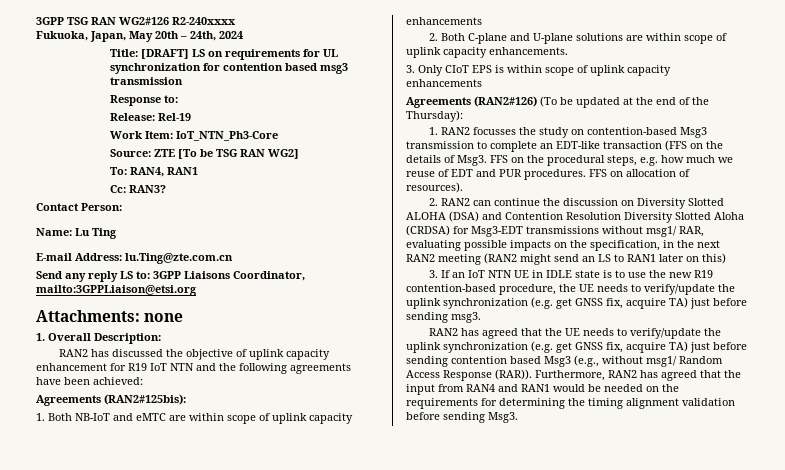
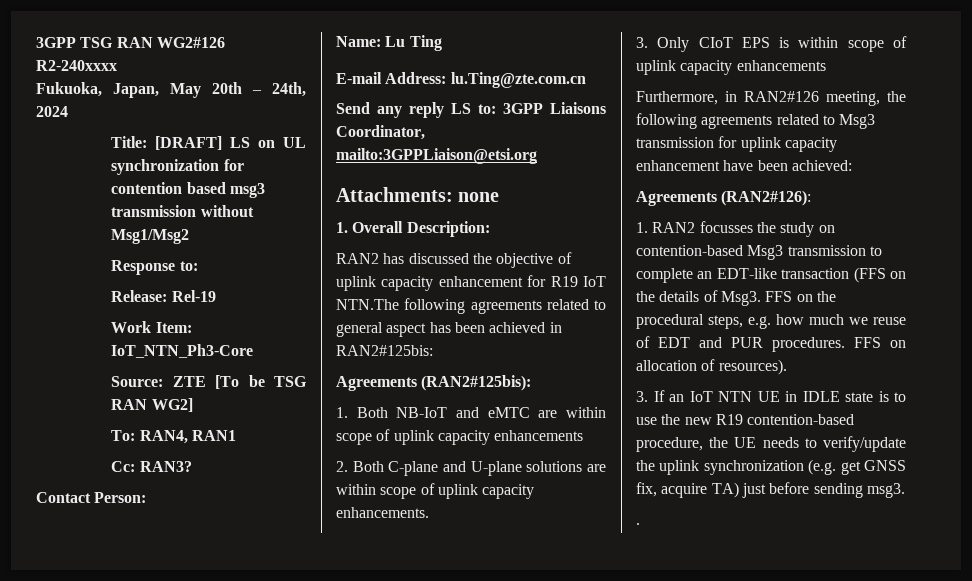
- Title: [DRAFT] LS on requirements for UL synchronization for contention based msg3 transmission
+ Title: [DRAFT] LS on UL synchronization for contention based msg3 transmission without Msg1/Msg2
- RAN2 has discussed the objective of uplink capacity enhancement for R19 IoT NTN and the following agreements have been achieved:
+ RAN2 has discussed the objective of uplink capacity enhancement for R19 IoT NTN.The following agreements related to general aspect has been achieved in RAN2#125bis:
- Agreements (RAN2#126) (To be updated at the end of the Thursday):
+ Furthermore, in RAN2#126 meeting, the following agreements related to Msg3 transmission for uplink capacity enhancement have been achieved:
+ Agreements (RAN2#126):
- 2. RAN2 can continue the discussion on Diversity Slotted ALOHA (DSA) and Contention Resolution Diversity Slotted Aloha (CRDSA) for Msg3-EDT transmissions without msg1/ RAR, evaluating possible impacts on the specification, in the next RAN2 meeting (RAN2 might send an LS to RAN1 later on this)
- RAN2 has agreed that the UE needs to verify/update the uplink synchronization (e.g. get GNSS fix, acquire TA) just before sending contention based Msg3 (e.g., without msg1/ Random Access Response (RAR)). Furthermore, RAN2 has agreed that the input from RAN4 and RAN1 would be needed on the requirements for determining the timing alignment validation before sending Msg3.
+ .

